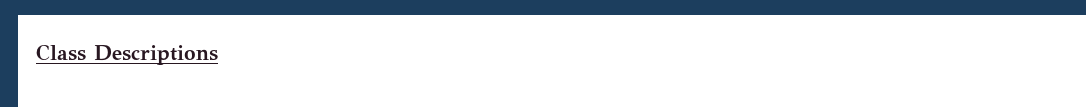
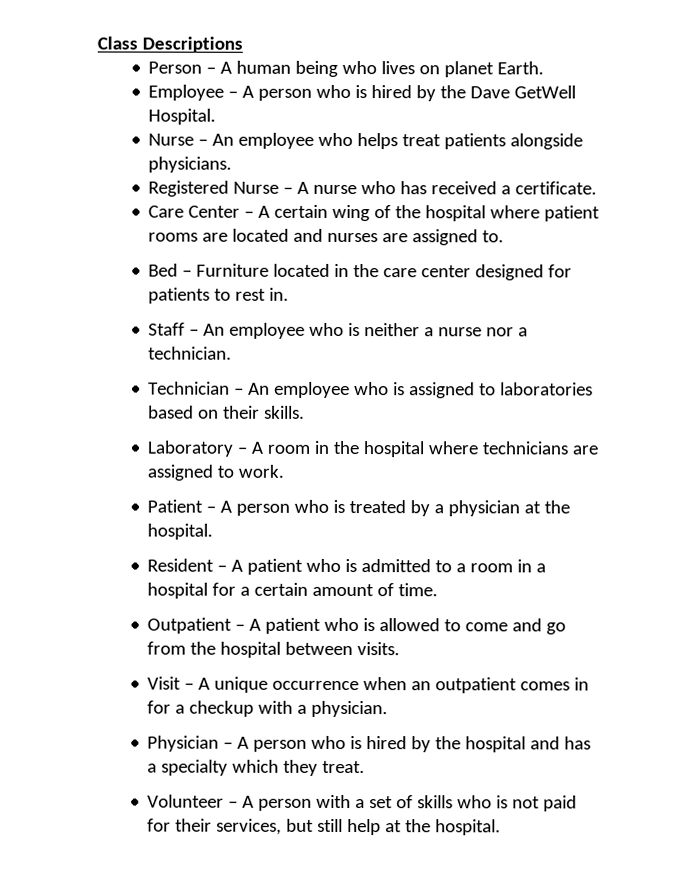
+ Person – A human being who lives on planet Earth.
+ Employee – A person who is hired by the Dave GetWell Hospital.
+ Nurse – An employee who helps treat patients alongside physicians.
+ Registered Nurse – A nurse who has received a certificate.
+ Care Center – A certain wing of the hospital where patient rooms are located and nurses are assigned to.
+ Bed – Furniture located in the care center designed for patients to rest in.
+ Staff – An employee who is neither a nurse nor a technician.
+ Technician – An employee who is assigned to laboratories based on their skills.
+ Laboratory – A room in the hospital where technicians are assigned to work.
+ Patient – A person who is treated by a physician at the hospital.
+ Resident – A patient who is admitted to a room in a hospital for a certain amount of time.
+ Outpatient – A patient who is allowed to come and go from the hospital between visits.
+ Visit – A unique occurrence when an outpatient comes in for a checkup with a physician.
+ Physician – A person who is hired by the hospital and has a specialty which they treat.
+ Volunteer – A person with a set of skills who is not paid for their services, but still help at the hospital.

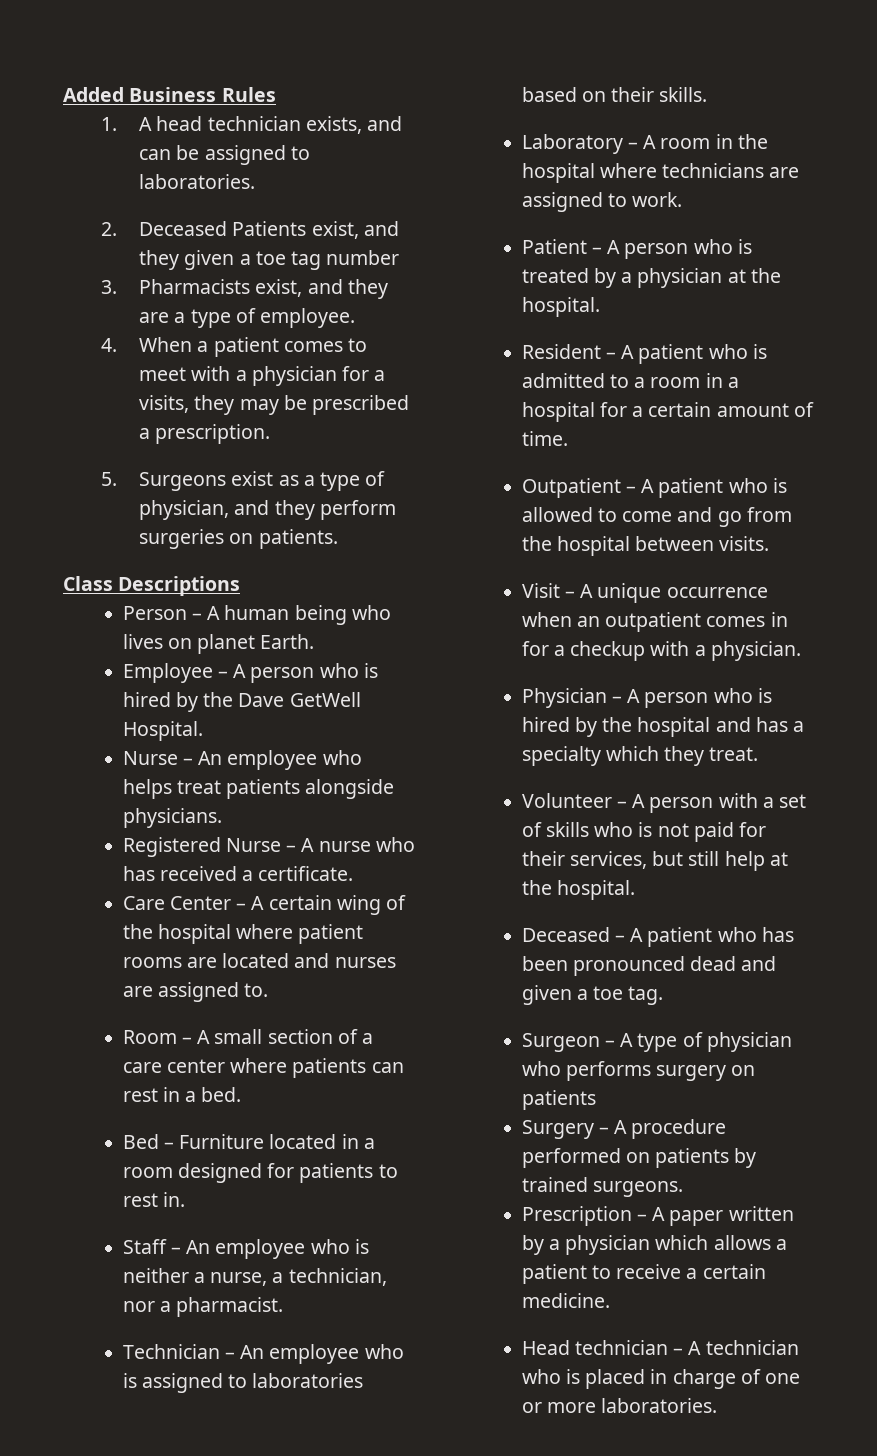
+ Added Business Rules
+ 1. A head technician exists, and can be assigned to laboratories.
+ 2. Deceased Patients exist, and they given a toe tag number
+ 3. Pharmacists exist, and they are a type of employee.
+ 4. When a patient comes to meet with a physician for a visits, they may be prescribed a prescription.
+ 5. Surgeons exist as a type of physician, and they perform surgeries on patients.
+ Room – A small section of a care center where patients can rest in a bed.
- Bed – Furniture located in the care center designed for patients to rest in.
+ Bed – Furniture located in a room designed for patients to rest in.
- Staff – An employee who is neither a nurse nor a technician.
+ Staff – An employee who is neither a nurse, a technician, nor a pharmacist.
+ Deceased – A patient who has been pronounced dead and given a toe tag.
+ Surgeon – A type of physician who performs surgery on patients
+ Surgery – A procedure performed on patients by trained surgeons.
+ Prescription – A paper written by a physician which allows a patient to receive a certain medicine.
+ Head technician – A technician who is placed in charge of one or more laboratories.

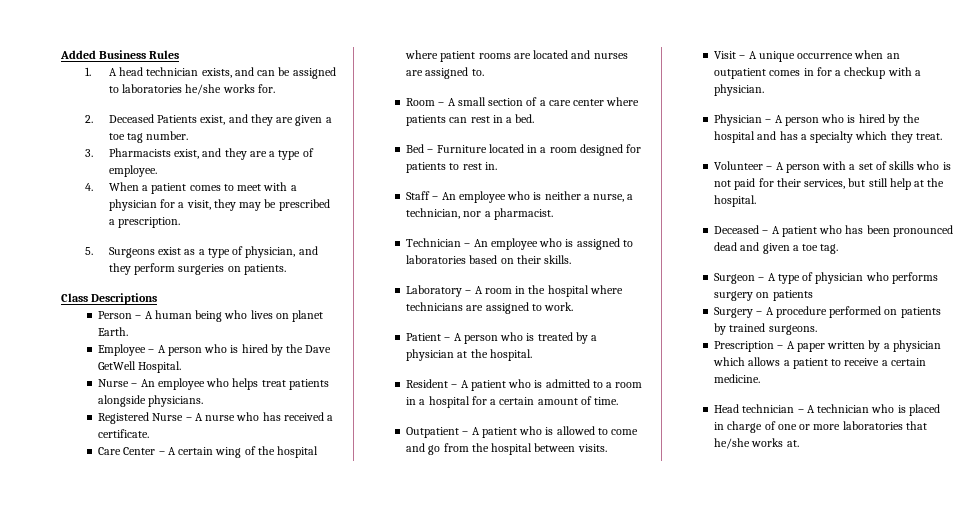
- 1. A head technician exists, and can be assigned to laboratories.
+ 1. A head technician exists, and can be assigned to laboratories he/she works for.
- 2. Deceased Patients exist, and they given a toe tag number
+ 2. Deceased Patients exist, and they are given a toe tag number.
- 4. When a patient comes to meet with a physician for a visits, they may be prescribed a prescription.
+ 4. When a patient comes to meet with a physician for a visit, they may be prescribed a prescription.
- Head technician – A technician who is placed in charge of one or more laboratories.
+ Head technician – A technician who is placed in charge of one or more laboratories that he/she works at.

